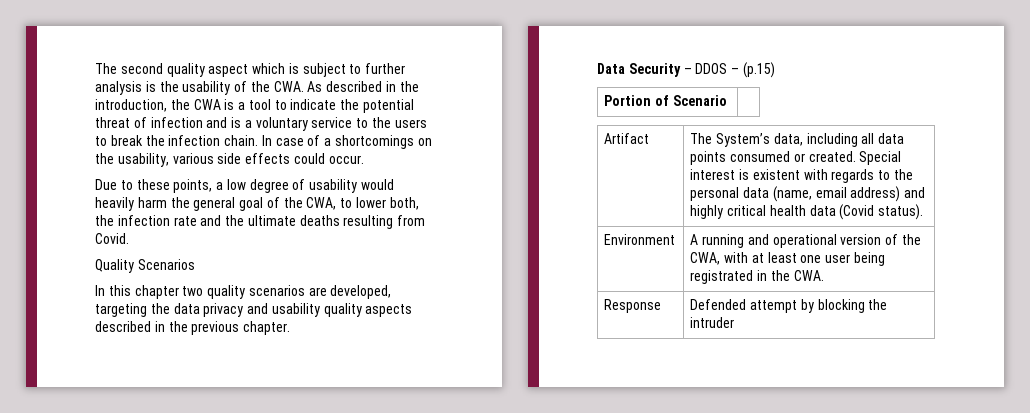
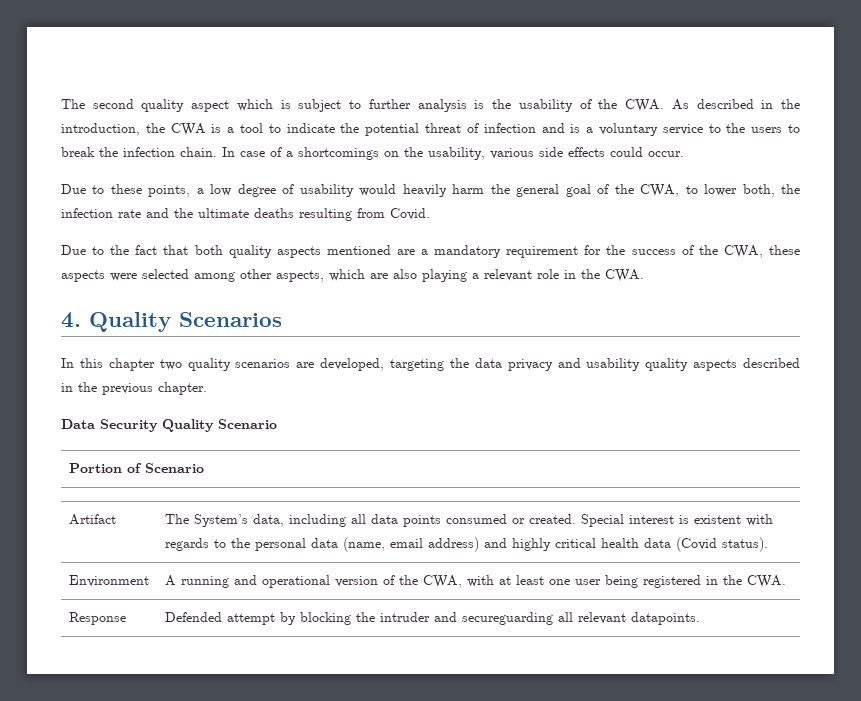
- Quality Scenarios
+ Due to the fact that both quality aspects mentioned are a mandatory requirement for the success of the CWA, these aspects were selected among other aspects, which are also playing a relevant role in the CWA.
+ 4. Quality Scenarios
- Data Security – DDOS – (p.15)
+ Data Security Quality Scenario
- Environment | A running and operational version of the CWA, with at least one user being registrated in the CWA.
+ Environment | A running and operational version of the CWA, with at least one user being registered in the CWA.
- Response | Defended attempt by blocking the intruder
+ Response | Defended attempt by blocking the intruder and secureguarding all relevant datapoints.

